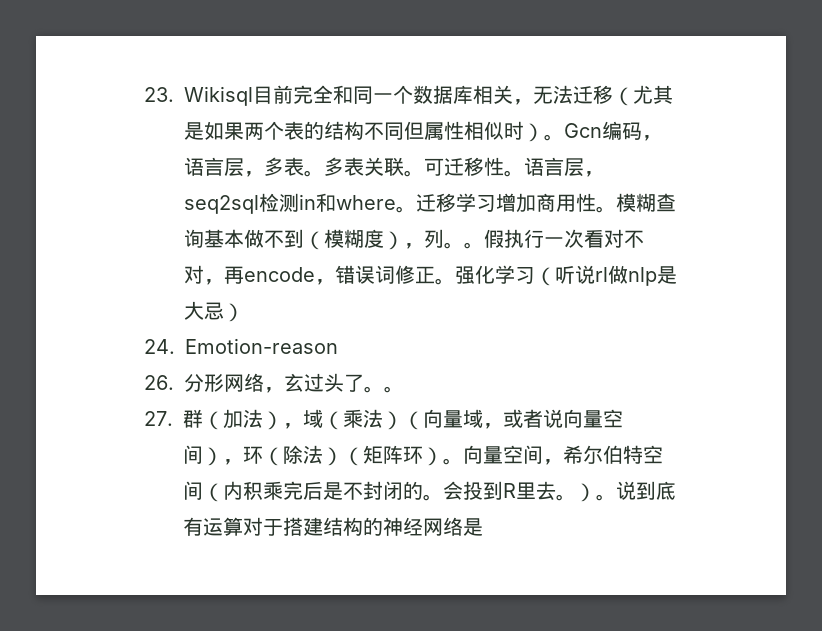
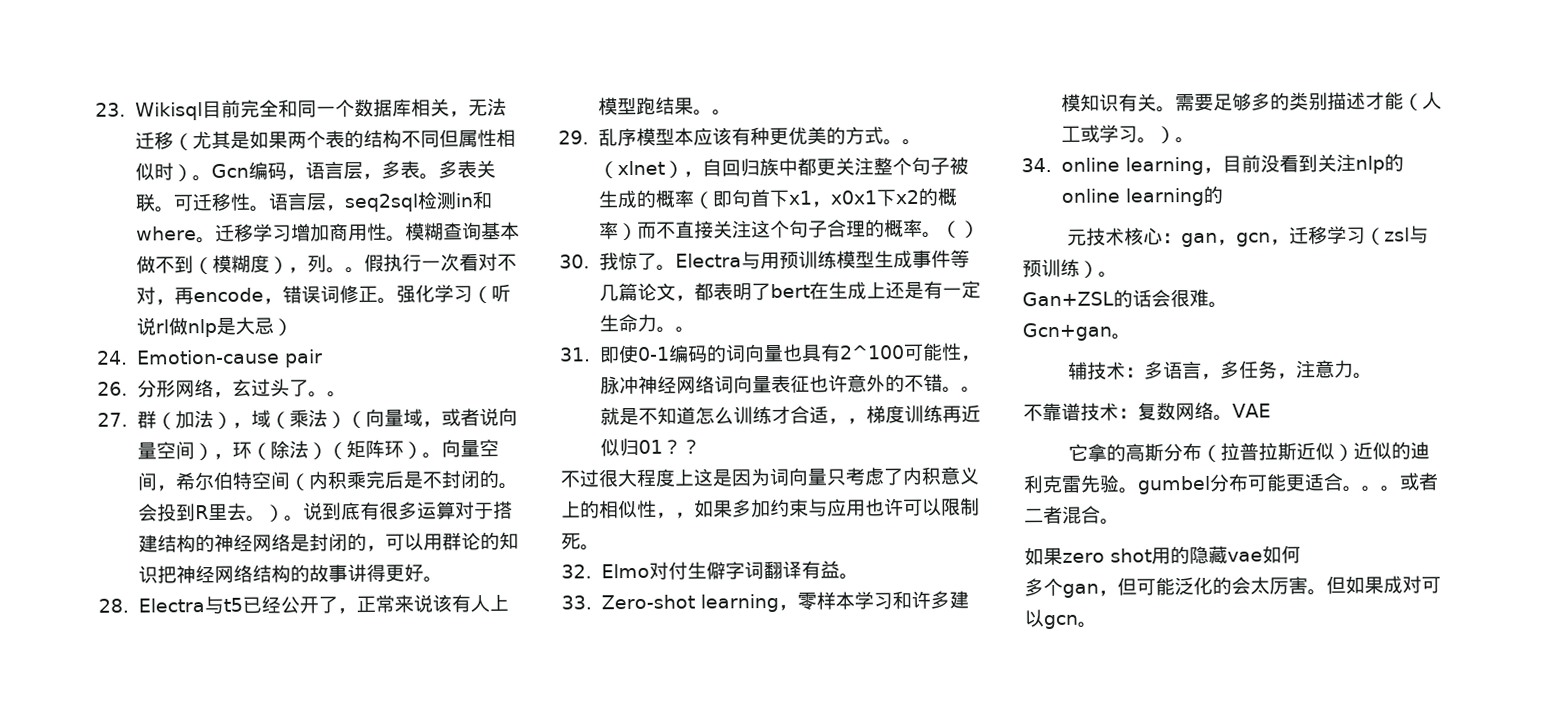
- 24. Emotion-reason
+ 24. Emotion-cause pair
- 说到底有运算对于搭建结构的神经网络是
+ 说到底有很多运算对于搭建结构的神经网络是封闭的，可以用群论的知识把神经网络结构的故事讲得更好。
+ 28. Electra与t5已经公开了，正常来说该有人上模型跑结果。。
+ 29.乱序模型本应该有种更优美的方式。。（xlnet），自回归族中都更关注整个句子被生成的概率（即句首下x1，x0x1下x2的概率）而不直接关注这个句子合理的概率。（）
+ 30.我惊了。Electra与用预训练模型生成事件等几篇论文，都表明了bert在生成上还是有一定生命力。。
+ 31.即使0-1编码的词向量也具有2^100可能性，脉冲神经网络词向量表征也许意外的不错。。就是不知道怎么训练才合适，，梯度训练再近似归01？？
+ 不过很大程度上这是因为词向量只考虑了内积意义上的相似性，，如果多加约束与应用也许可以限制死。
+ 32. Elmo对付生僻字词翻译有益。
+ 33. Zero-shot learning，零样本学习和许多建模知识有关。需要足够多的类别描述才能（人工或学习。）。
+ 34. online learning，目前没看到关注nlp的online learning的
+ 元技术核心：gan，gcn，迁移学习（zsl与预训练）。
+ Gan+ZSL的话会很难。
+ Gcn+gan。
+ 辅技术：多语言，多任务，注意力。
+ 不靠谱技术：复数网络。VAE
+ 它拿的高斯分布（拉普拉斯近似）近似的迪利克雷先验。gumbel分布可能更适合。。。或者二者混合。
+ 如果zero shot用的隐藏vae如何
+ 多个gan，但可能泛化的会太厉害。但如果成对可以gcn。

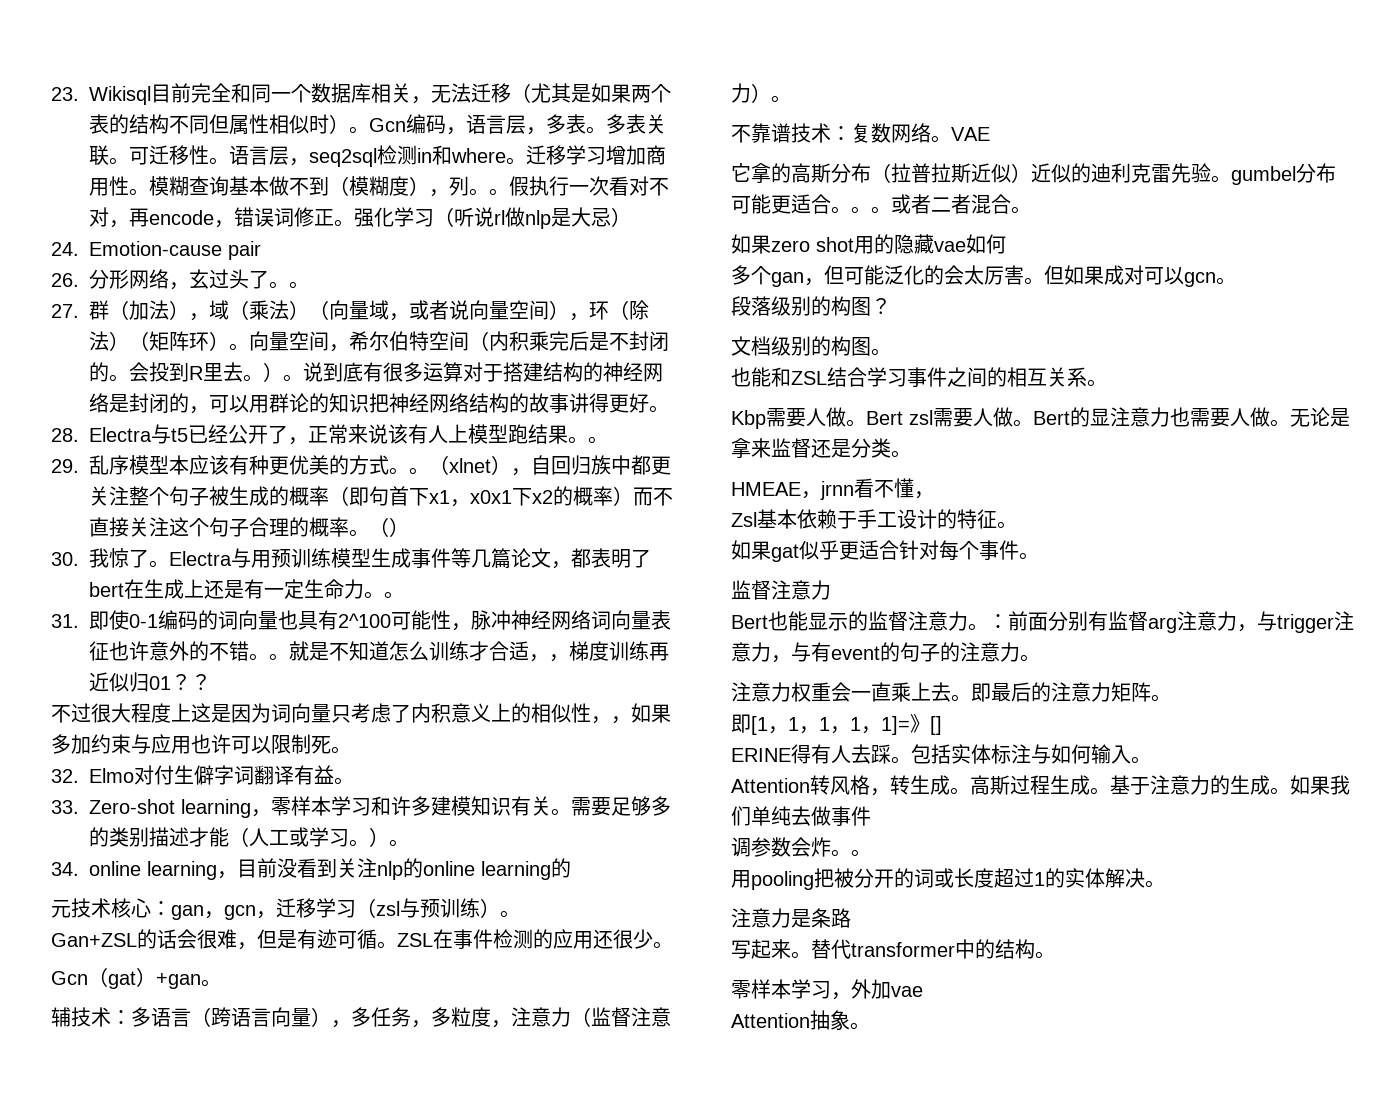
- Gan+ZSL的话会很难。
- Gcn+gan。
- 辅技术：多语言，多任务，注意力。
+ Gan+ZSL的话会很难，但是有迹可循。ZSL在事件检测的应用还很少。
+ Gcn（gat）+gan。
+ 辅技术：多语言（跨语言向量），多任务，多粒度，注意力（监督注意力）。
+ 段落级别的构图？
+ 文档级别的构图。
+ 也能和ZSL结合学习事件之间的相互关系。
+ Kbp需要人做。Bert zsl需要人做。Bert的显注意力也需要人做。无论是拿来监督还是分类。
+ HMEAE，jrnn看不懂，
+ Zsl基本依赖于手工设计的特征。
+ 如果gat似乎更适合针对每个事件。
+ 监督注意力
+ Bert也能显示的监督注意力。：前面分别有监督arg注意力，与trigger注意力，与有event的句子的注意力。
+ 注意力权重会一直乘上去。即最后的注意力矩阵。
+ 即[1，1，1，1，1]=》[]
+ ERINE得有人去踩。包括实体标注与如何输入。
+ Attention转风格，转生成。高斯过程生成。基于注意力的生成。如果我们单纯去做事件
+ 调参数会炸。。
+ 用pooling把被分开的词或长度超过1的实体解决。
+ 注意力是条路
+ 写起来。替代transformer中的结构。
+ 零样本学习，外加vae
+ Attention抽象。

